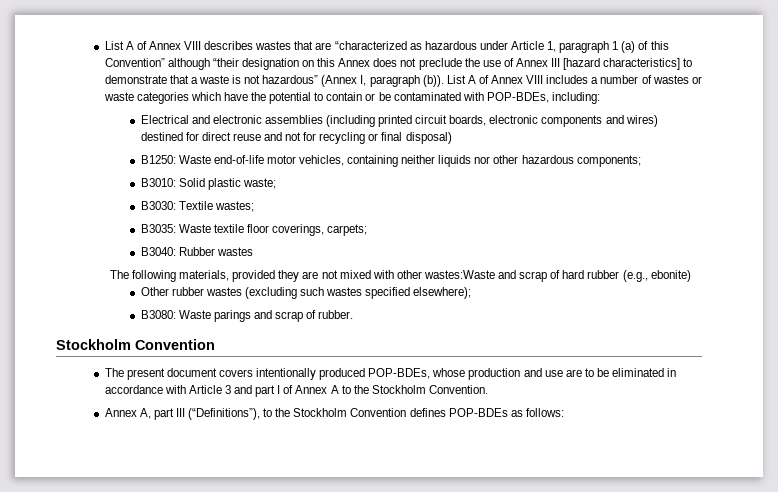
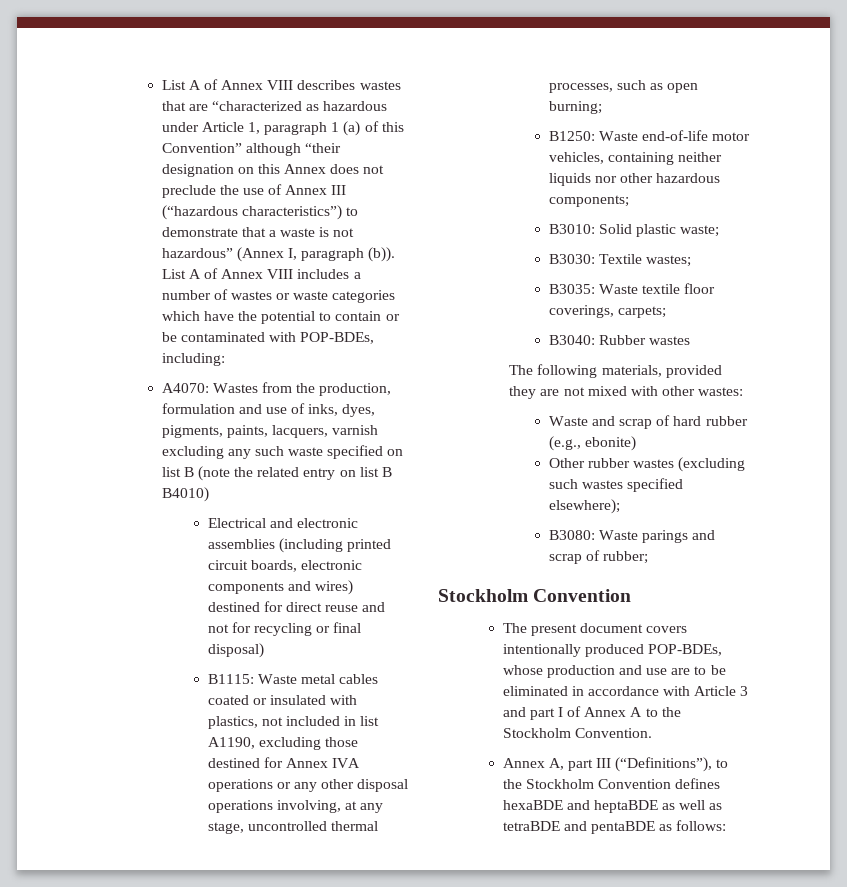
- List A of Annex VIII describes wastes that are “characterized as hazardous under Article 1, paragraph 1 (a) of this Convention” although “their designation on this Annex does not preclude the use of Annex III [hazard characteristics] to demonstrate that a waste is not hazardous” (Annex I, paragraph (b)).
+ List A of Annex VIII describes wastes that are “characterized as hazardous under Article 1, paragraph 1 (a) of this Convention” although “their designation on this Annex does not preclude the use of Annex III (“hazardous characteristics”) to demonstrate that a waste is not hazardous” (Annex I, paragraph (b)).
+ A4070: Wastes from the production, formulation and use of inks, dyes, pigments, paints, lacquers, varnish excluding any such waste specified on list B (note the related entry on list B B4010)
+ B1115: Waste metal cables coated or insulated with plastics, not included in list A1190, excluding those destined for Annex IVA operations or any other disposal operations involving, at any stage, uncontrolled thermal processes, such as open burning;
- The following materials, provided they are not mixed with other wastes:Waste and scrap of hard rubber (e.g., ebonite)
+ The following materials, provided they are not mixed with other wastes:
+ Waste and scrap of hard rubber (e.g., ebonite)
- B3080: Waste parings and scrap of rubber.
+ B3080: Waste parings and scrap of rubber;
- Annex A, part III (“Definitions”), to the Stockholm Convention defines POP-BDEs as follows:
+ Annex A, part III (“Definitions”), to the Stockholm Convention defines hexaBDE and heptaBDE as well as tetraBDE and pentaBDE as follows:

